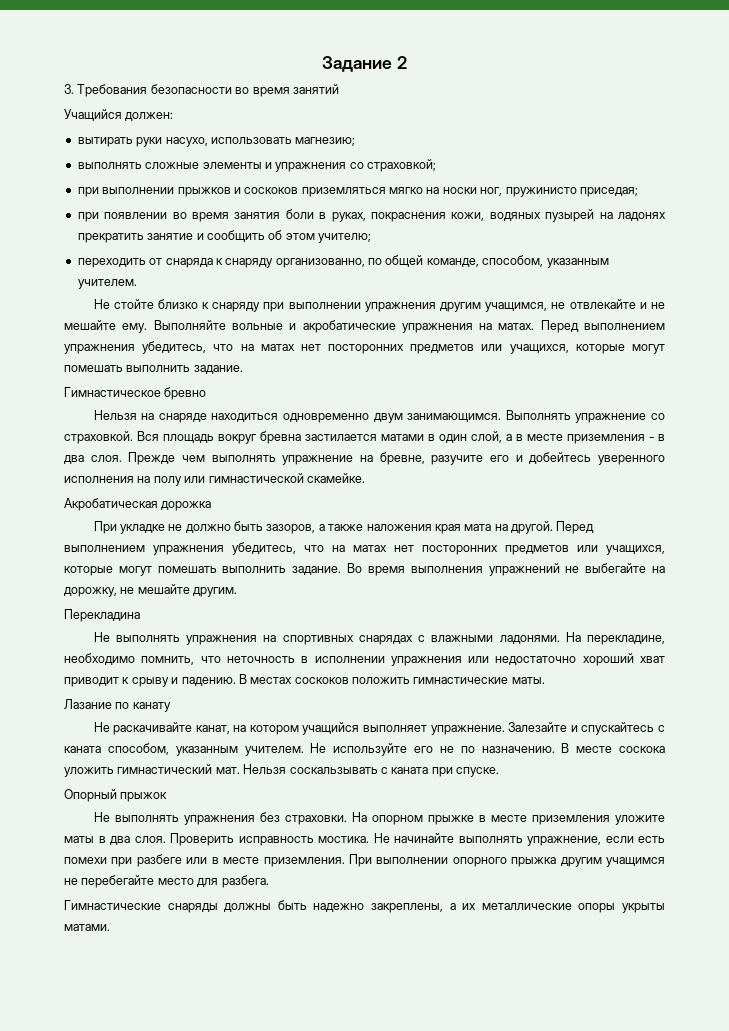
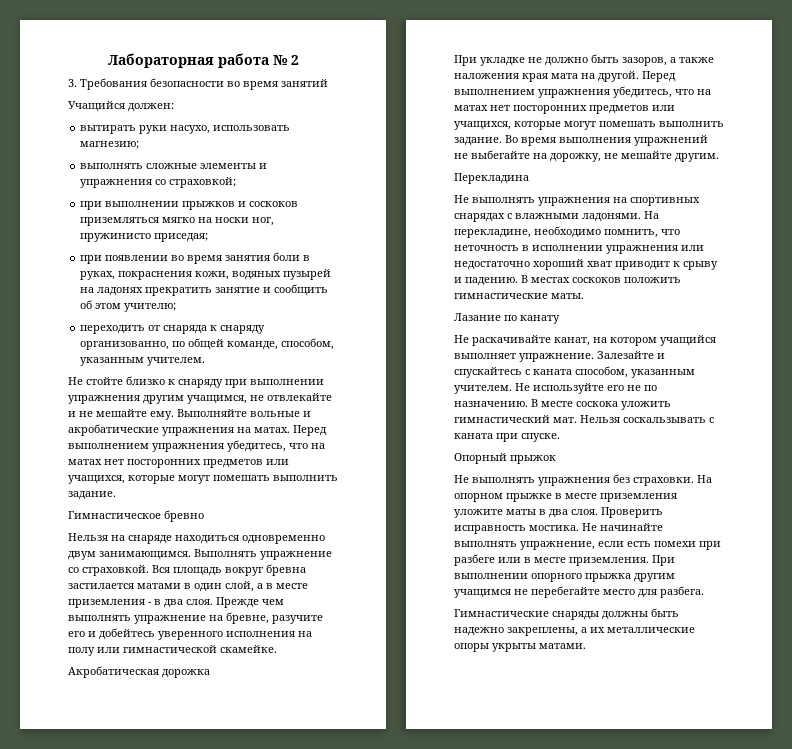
- Задание 2
+ Лабораторная работа № 2

